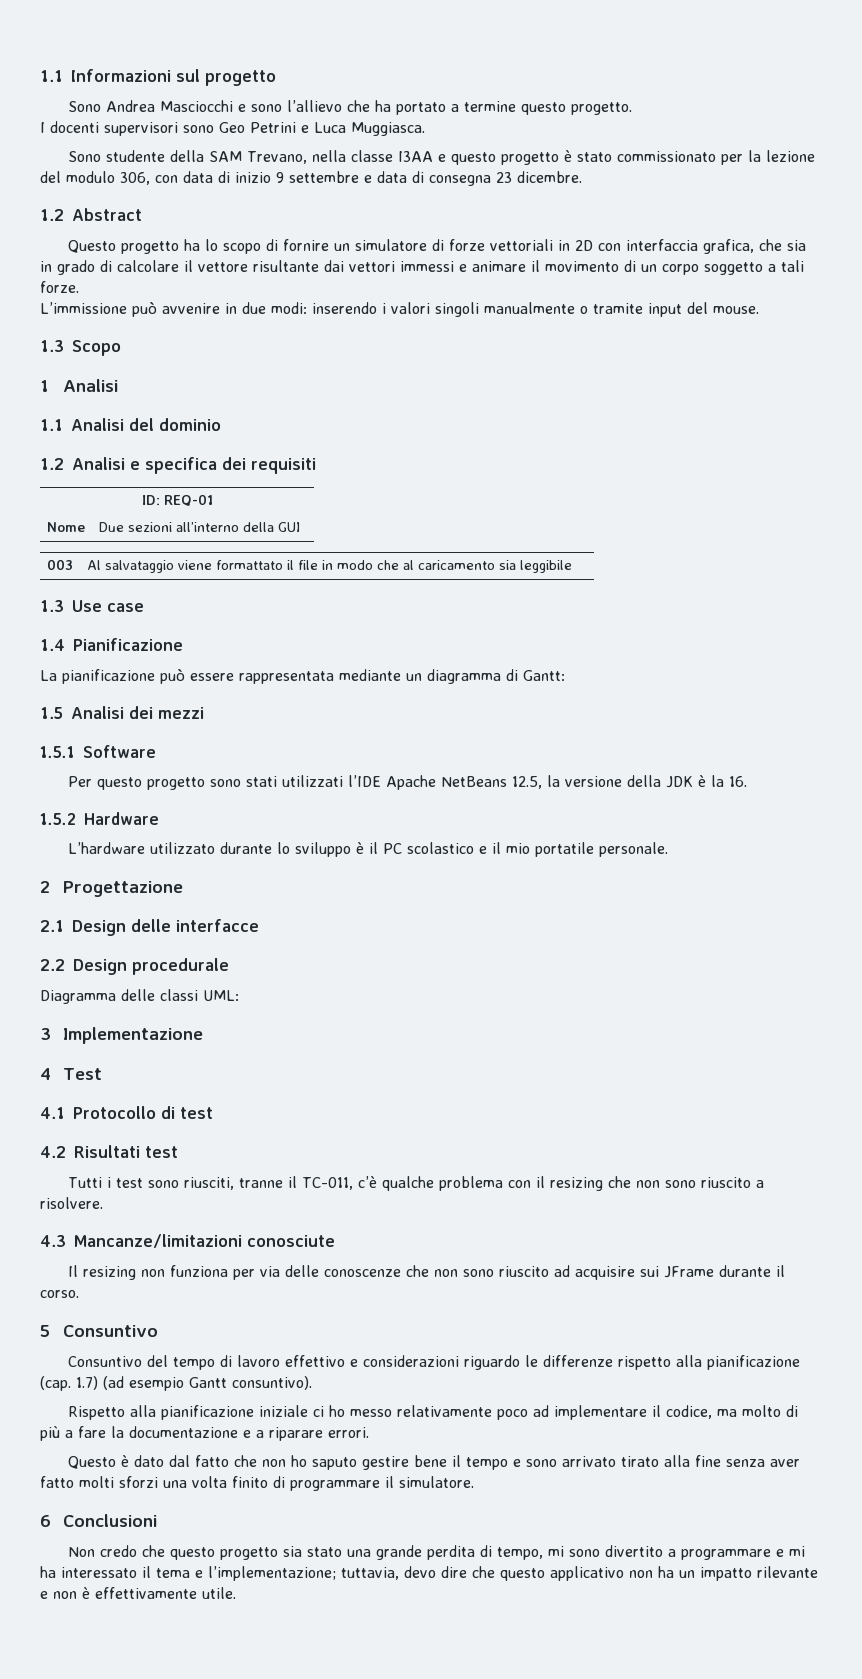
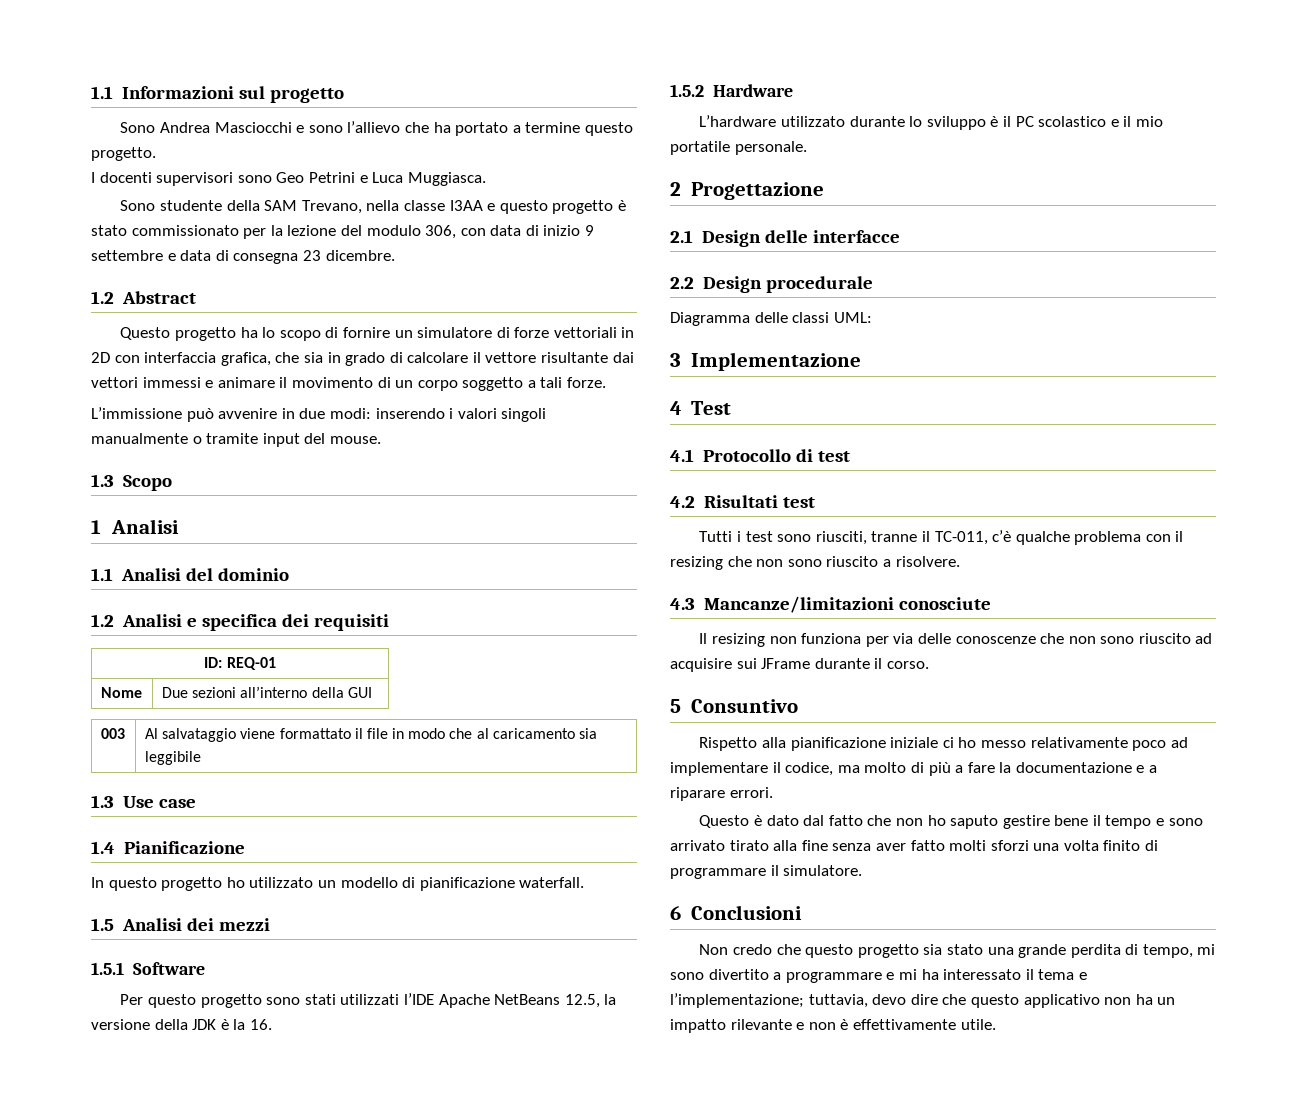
- La pianificazione può essere rappresentata mediante un diagramma di Gantt:
+ In questo progetto ho utilizzato un modello di pianificazione waterfall.
- Consuntivo del tempo di lavoro effettivo e considerazioni riguardo le differenze rispetto alla pianificazione (cap. 1.7) (ad esempio Gantt consuntivo).

